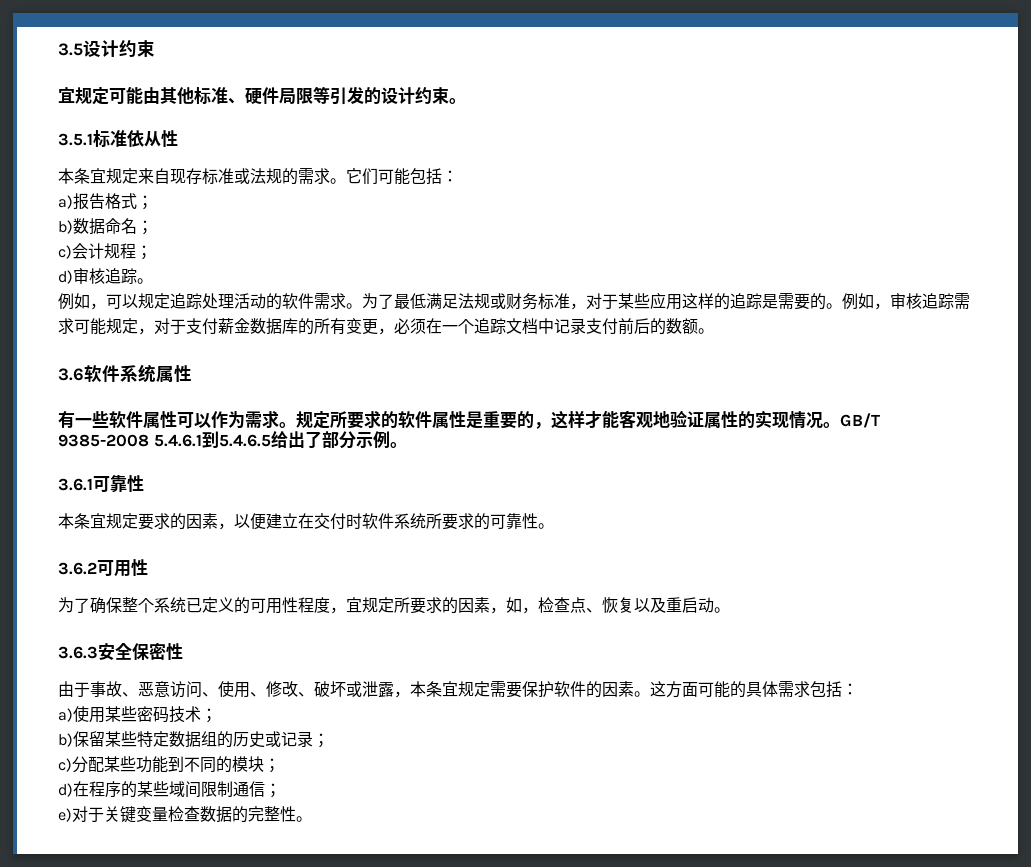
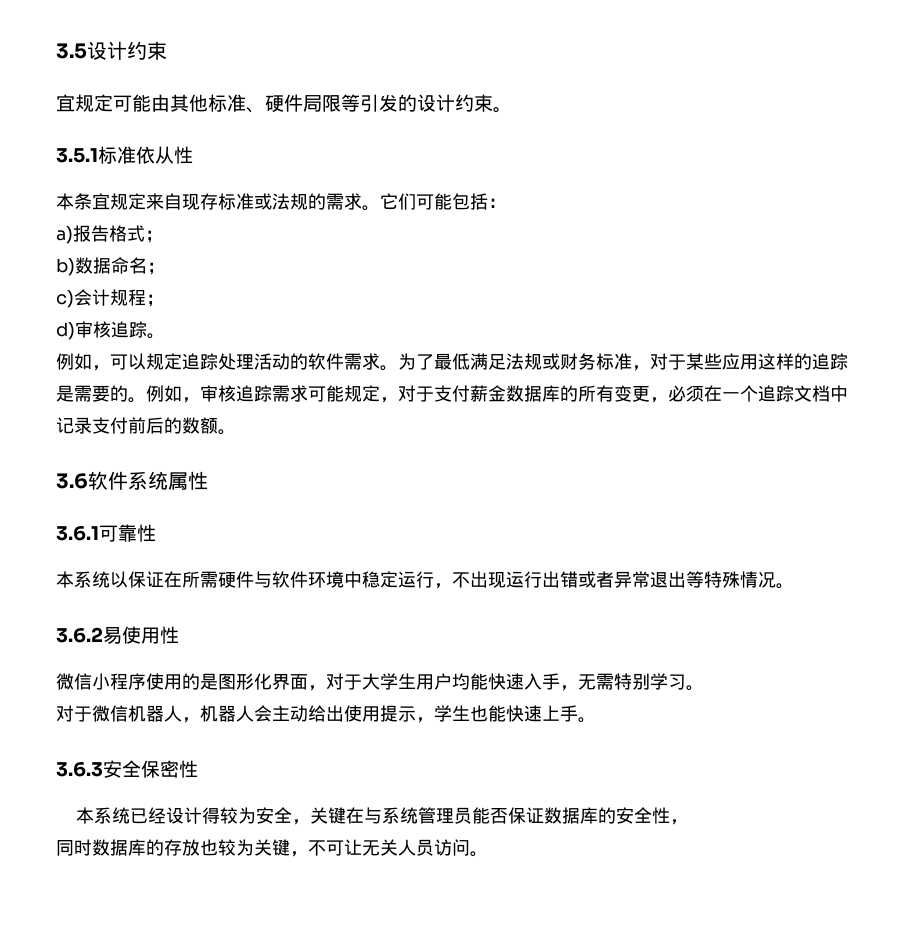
- 有一些软件属性可以作为需求。规定所要求的软件属性是重要的，这样才能客观地验证属性的实现情况。GB/T 9385-2008 5.4.6.1到5.4.6.5给出了部分示例。
  3.6.1可靠性
- 本条宜规定要求的因素，以便建立在交付时软件系统所要求的可靠性。
+ 本系统以保证在所需硬件与软件环境中稳定运行，不出现运行出错或者异常退出等特殊情况。
- 3.6.2可用性
+ 3.6.2易使用性
- 为了确保整个系统已定义的可用性程度，宜规定所要求的因素，如，检查点、恢复以及重启动。
+ 微信小程序使用的是图形化界面，对于大学生用户均能快速入手，无需特别学习。
+ 对于微信机器人，机器人会主动给出使用提示，学生也能快速上手。
  3.6.3安全保密性
- 由于事故、恶意访问、使用、修改、破坏或泄露，本条宜规定需要保护软件的因素。这方面可能的具体需求包括：
- a)使用某些密码技术；
- b)保留某些特定数据组的历史或记录；
- c)分配某些功能到不同的模块；
- d)在程序的某些域间限制通信；
- e)对于关键变量检查数据的完整性。
+ 本系统已经设计得较为安全，关键在与系统管理员能否保证数据库的安全性，
+ 同时数据库的存放也较为关键，不可让无关人员访问。

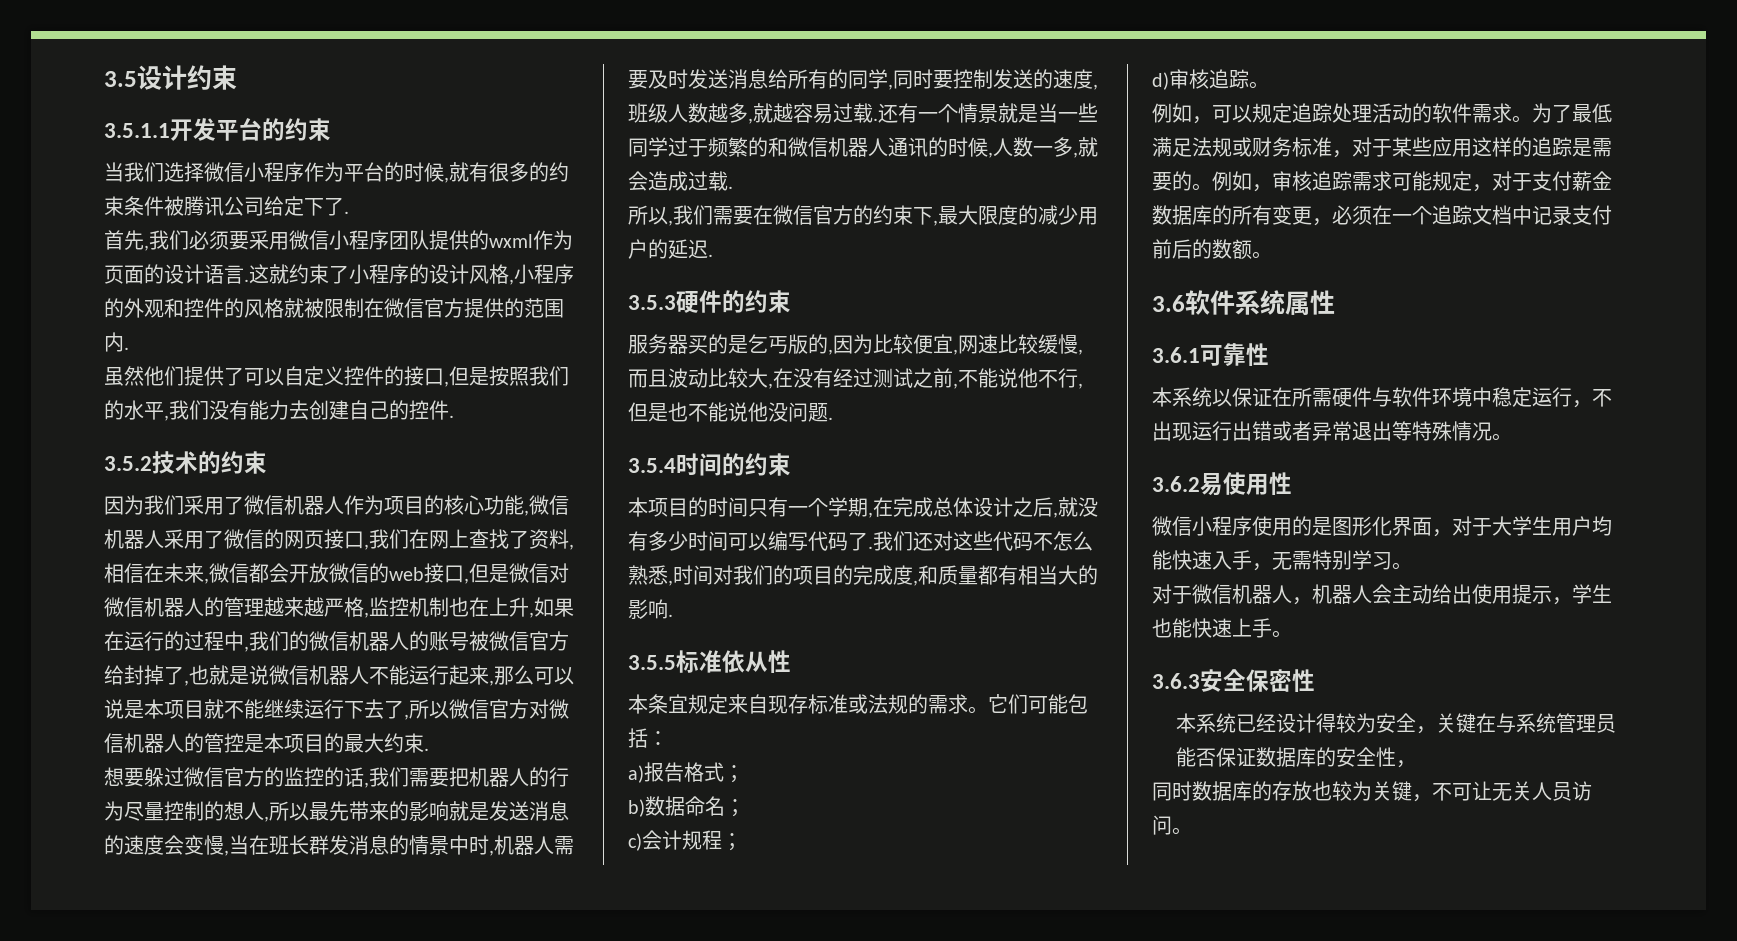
- 宜规定可能由其他标准、硬件局限等引发的设计约束。
- 3.5.1标准依从性
+ 3.5.1.1开发平台的约束
+ 当我们选择微信小程序作为平台的时候,就有很多的约束条件被腾讯公司给定下了.
+ 首先,我们必须要采用微信小程序团队提供的wxml作为页面的设计语言.这就约束了小程序的设计风格,小程序的外观和控件的风格就被限制在微信官方提供的范围内.
+ 虽然他们提供了可以自定义控件的接口,但是按照我们的水平,我们没有能力去创建自己的控件.
+ 3.5.2技术的约束
+ 因为我们采用了微信机器人作为项目的核心功能,微信机器人采用了微信的网页接口,我们在网上查找了资料,相信在未来,微信都会开放微信的web接口,但是微信对微信机器人的管理越来越严格,监控机制也在上升,如果在运行的过程中,我们的微信机器人的账号被微信官方给封掉了,也就是说微信机器人不能运行起来,那么可以说是本项目就不能继续运行下去了,所以微信官方对微信机器人的管控是本项目的最大约束.
+ 想要躲过微信官方的监控的话,我们需要把机器人的行为尽量控制的想人,所以最先带来的影响就是发送消息的速度会变慢,当在班长群发消息的情景中时,机器人需要及时发送消息给所有的同学,同时要控制发送的速度,班级人数越多,就越容易过载.还有一个情景就是当一些同学过于频繁的和微信机器人通讯的时候,人数一多,就会造成过载.
+ 所以,我们需要在微信官方的约束下,最大限度的减少用户的延迟.
+ 3.5.3硬件的约束
+ 服务器买的是乞丐版的,因为比较便宜,网速比较缓慢,而且波动比较大,在没有经过测试之前,不能说他不行,但是也不能说他没问题.
+ 3.5.4时间的约束
+ 本项目的时间只有一个学期,在完成总体设计之后,就没有多少时间可以编写代码了.我们还对这些代码不怎么熟悉,时间对我们的项目的完成度,和质量都有相当大的影响.
+ 3.5.5标准依从性

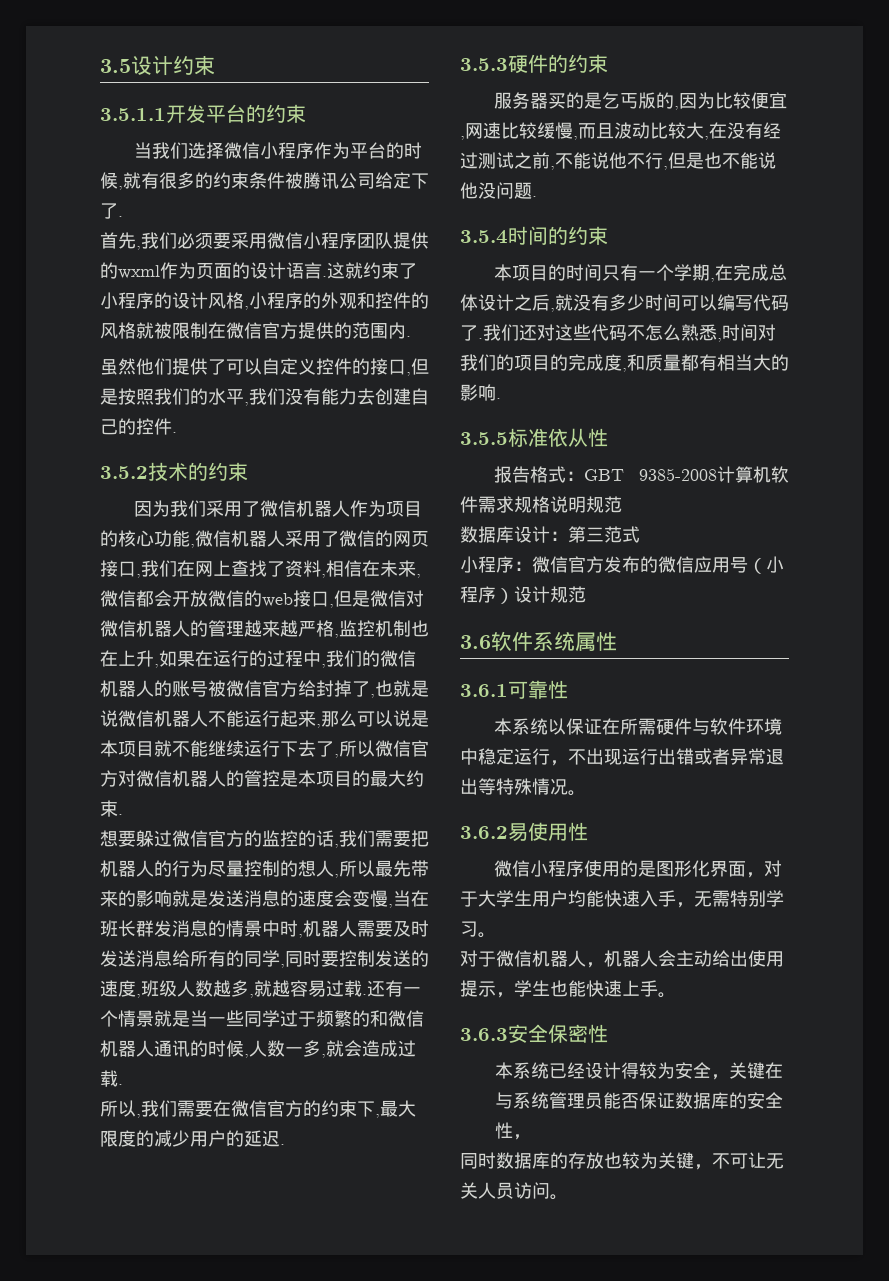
- 本条宜规定来自现存标准或法规的需求。它们可能包括：
- a)报告格式；
- b)数据命名；
- c)会计规程；
- d)审核追踪。
- 例如，可以规定追踪处理活动的软件需求。为了最低满足法规或财务标准，对于某些应用这样的追踪是需要的。例如，审核追踪需求可能规定，对于支付薪金数据库的所有变更，必须在一个追踪文档中记录支付前后的数额。
+ 报告格式：GBT 9385-2008计算机软件需求规格说明规范
+ 数据库设计：第三范式
+ 小程序：微信官方发布的微信应用号（小程序）设计规范

